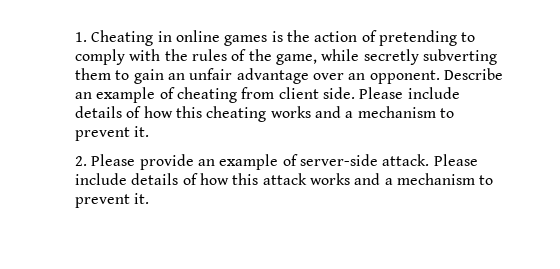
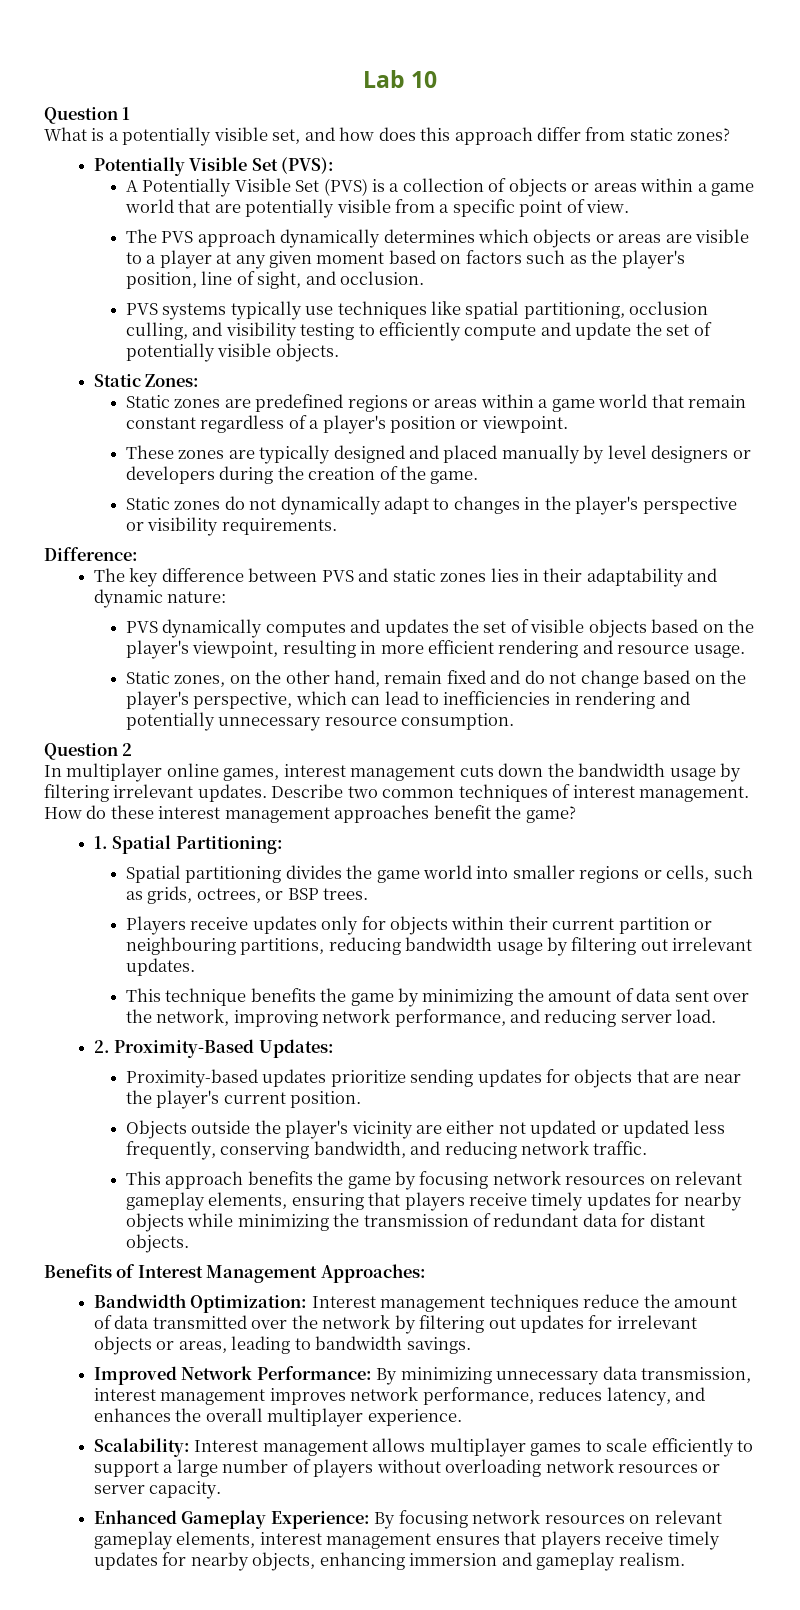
- 1. Cheating in online games is the action of pretending to comply with the rules of the game, while secretly subverting them to gain an unfair advantage over an opponent. Describe an example of cheating from client side. Please include details of how this cheating works and a mechanism to prevent it.
- 2. Please provide an example of server-side attack. Please include details of how this attack works and a mechanism to prevent it.
+ Lab 10
+ Question 1
+ What is a potentially visible set, and how does this approach differ from static zones?
+ Potentially Visible Set (PVS):
+ A Potentially Visible Set (PVS) is a collection of objects or areas within a game world that are potentially visible from a specific point of view.
+ The PVS approach dynamically determines which objects or areas are visible to a player at any given moment based on factors such as the player's position, line of sight, and occlusion.
+ PVS systems typically use techniques like spatial partitioning, occlusion culling, and visibility testing to efficiently compute and update the set of potentially visible objects.
+ Static Zones:
+ Static zones are predefined regions or areas within a game world that remain constant regardless of a player's position or viewpoint.
+ These zones are typically designed and placed manually by level designers or developers during the creation of the game.
+ Static zones do not dynamically adapt to changes in the player's perspective or visibility requirements.
+ Difference:
+ The key difference between PVS and static zones lies in their adaptability and dynamic nature:
+ PVS dynamically computes and updates the set of visible objects based on the player's viewpoint, resulting in more efficient rendering and resource usage.
+ Static zones, on the other hand, remain fixed and do not change based on the player's perspective, which can lead to inefficiencies in rendering and potentially unnecessary resource consumption.
+ Question 2
+ In multiplayer online games, interest management cuts down the bandwidth usage by filtering irrelevant updates. Describe two common techniques of interest management. How do these interest management approaches benefit the game?
+ 1. Spatial Partitioning:
+ Spatial partitioning divides the game world into smaller regions or cells, such as grids, octrees, or BSP trees.
+ Players receive updates only for objects within their current partition or neighbouring partitions, reducing bandwidth usage by filtering out irrelevant updates.
+ This technique benefits the game by minimizing the amount of data sent over the network, improving network performance, and reducing server load.
+ 2. Proximity-Based Updates:
+ Proximity-based updates prioritize sending updates for objects that are near the player's current position.
+ Objects outside the player's vicinity are either not updated or updated less frequently, conserving bandwidth, and reducing network traffic.
+ This approach benefits the game by focusing network resources on relevant gameplay elements, ensuring that players receive timely updates for nearby objects while minimizing the transmission of redundant data for distant objects.
+ Benefits of Interest Management Approaches:
+ Bandwidth Optimization: Interest management techniques reduce the amount of data transmitted over the network by filtering out updates for irrelevant objects or areas, leading to bandwidth savings.
+ Improved Network Performance: By minimizing unnecessary data transmission, interest management improves network performance, reduces latency, and enhances the overall multiplayer experience.
+ Scalability: Interest management allows multiplayer games to scale efficiently to support a large number of players without overloading network resources or server capacity.
+ Enhanced Gameplay Experience: By focusing network resources on relevant gameplay elements, interest management ensures that players receive timely updates for nearby objects, enhancing immersion and gameplay realism.

